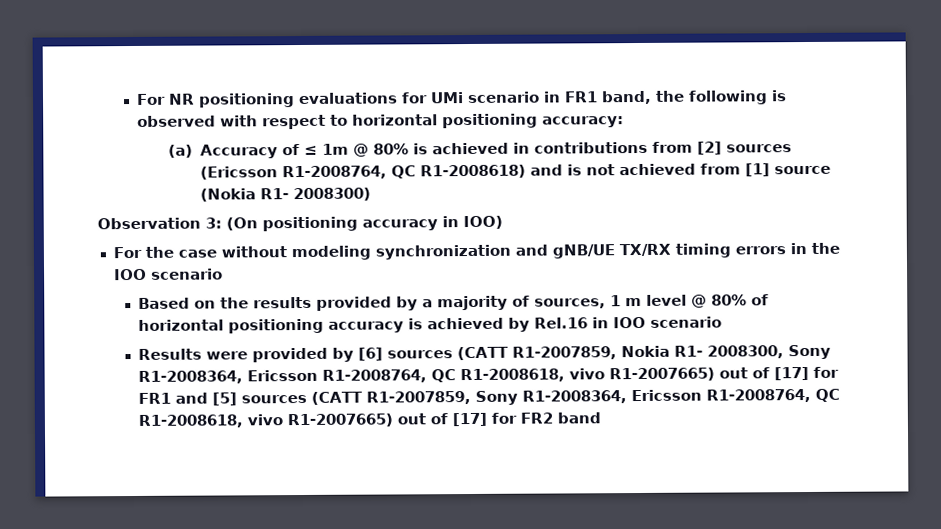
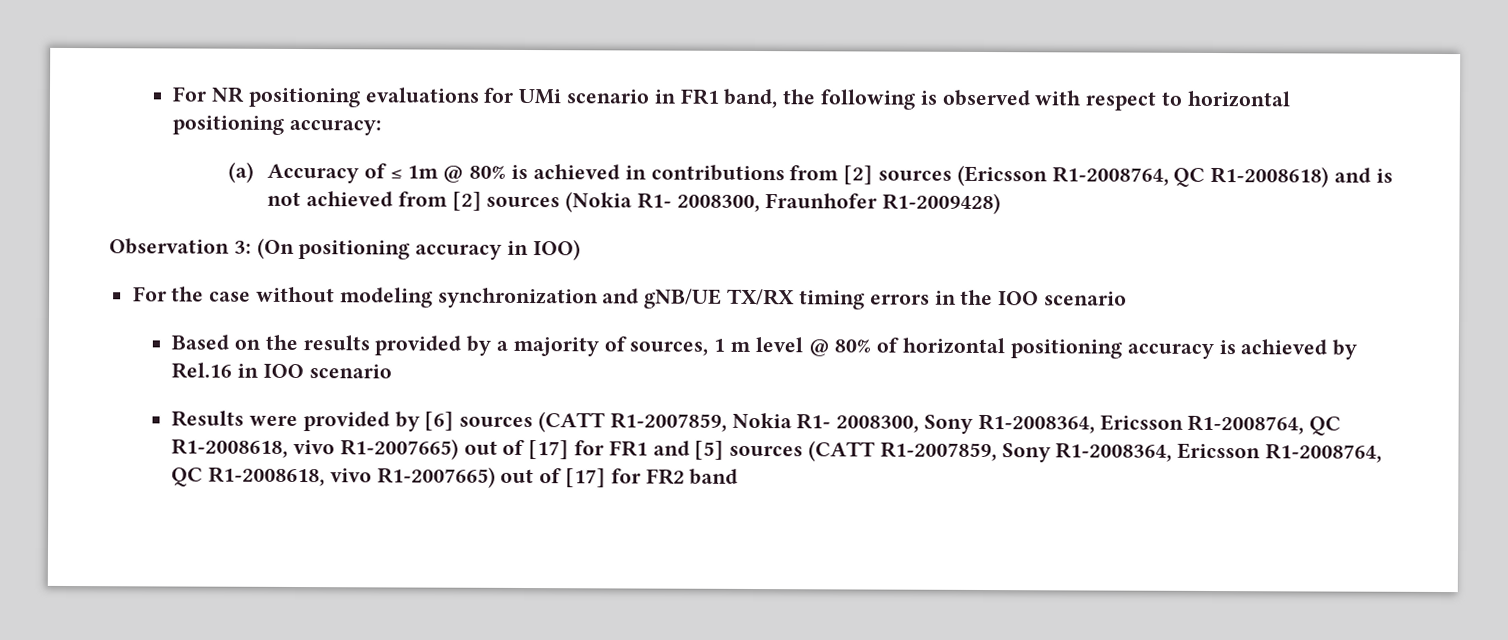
- (a) Accuracy of ≤ 1m @ 80% is achieved in contributions from [2] sources (Ericsson R1-2008764, QC R1-2008618) and is not achieved from [1] source (Nokia R1- 2008300)
+ (a) Accuracy of ≤ 1m @ 80% is achieved in contributions from [2] sources (Ericsson R1-2008764, QC R1-2008618) and is not achieved from [2] sources (Nokia R1- 2008300, Fraunhofer R1-2009428)

